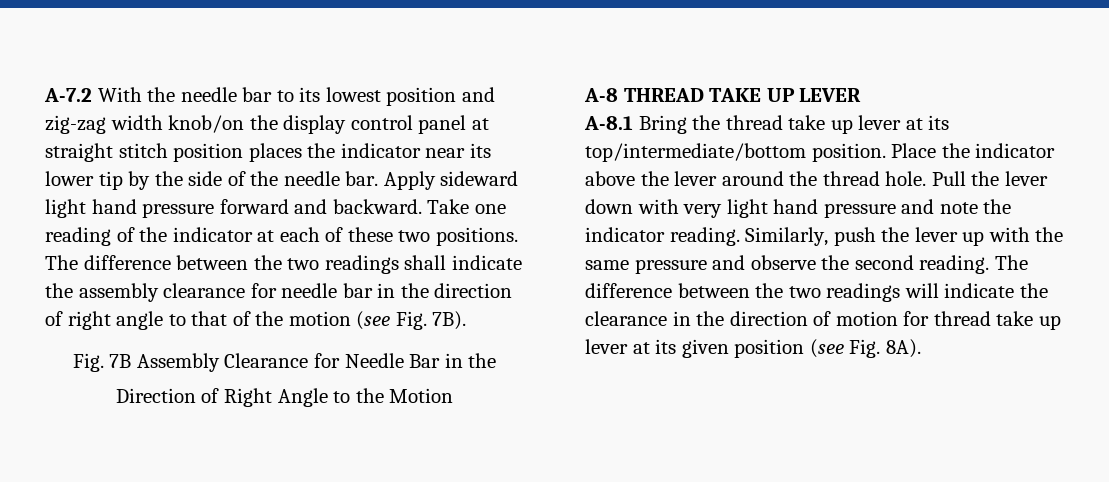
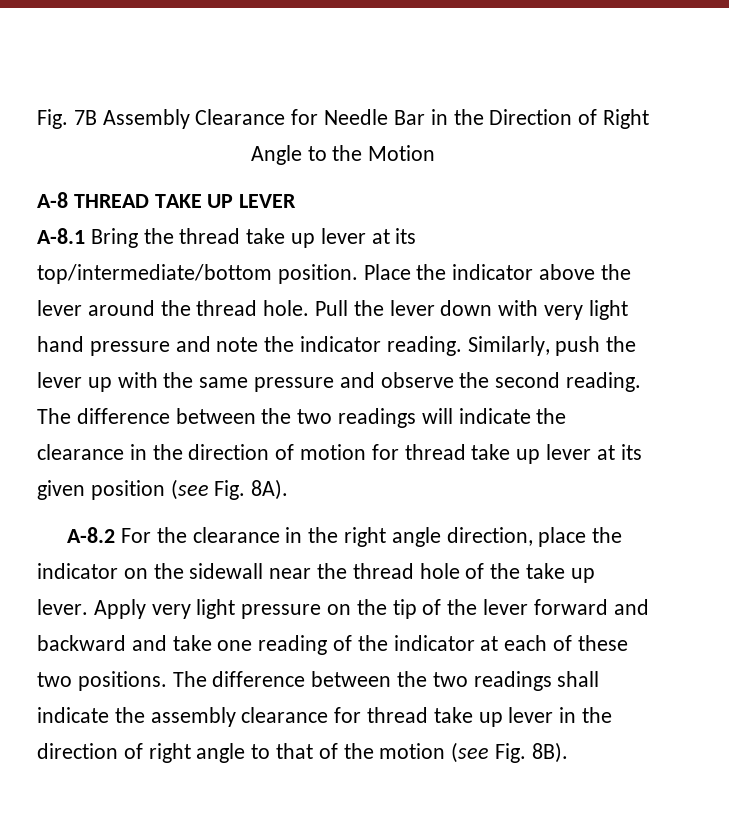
- A-7.2 With the needle bar to its lowest position and zig-zag width knob/on the display control panel at straight stitch position places the indicator near its lower tip by the side of the needle bar. Apply sideward light hand pressure forward and backward. Take one reading of the indicator at each of these two positions. The difference between the two readings shall indicate the assembly clearance for needle bar in the direction of right angle to that of the motion (see Fig. 7B).
- Fig. 7B Assembly Clearance for Needle Bar in the
- Direction of Right Angle to the Motion
+ Fig. 7B Assembly Clearance for Needle Bar in the Direction of Right Angle to the Motion
+ A-8.2 For the clearance in the right angle direction, place the indicator on the sidewall near the thread hole of the take up lever. Apply very light pressure on the tip of the lever forward and backward and take one reading of the indicator at each of these two positions. The difference between the two readings shall indicate the assembly clearance for thread take up lever in the direction of right angle to that of the motion (see Fig. 8B).

